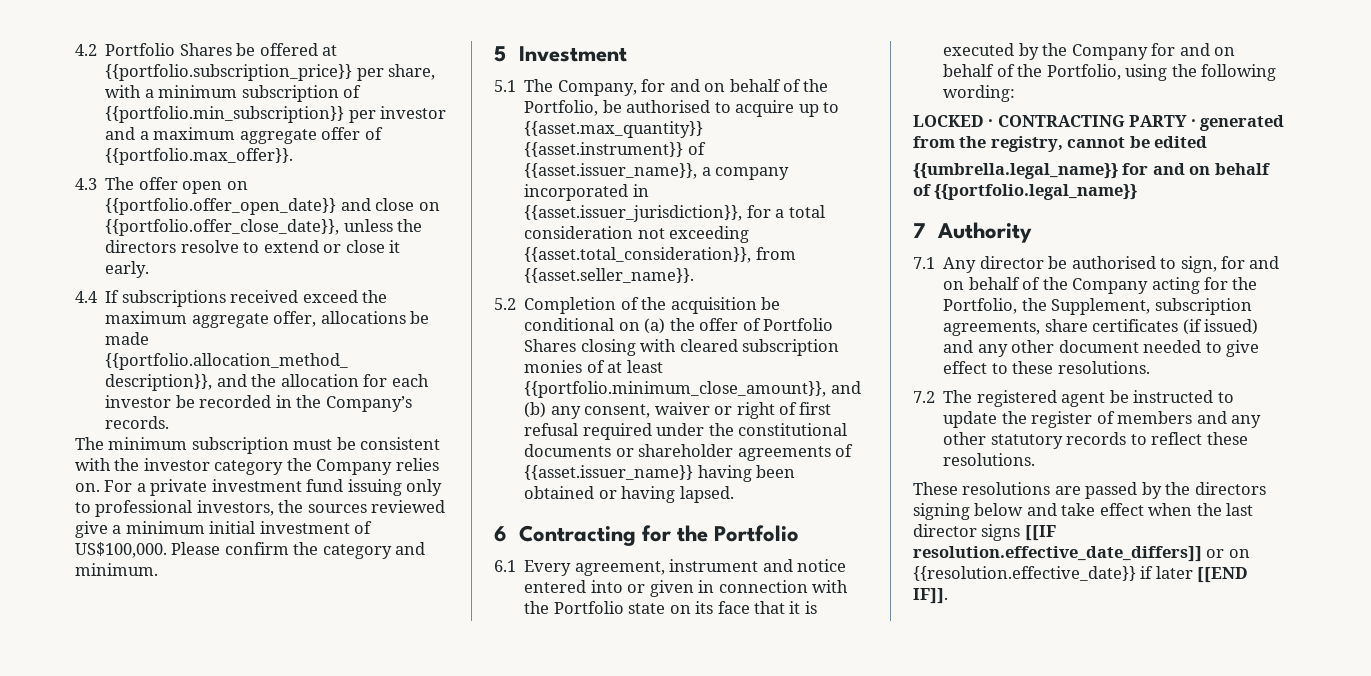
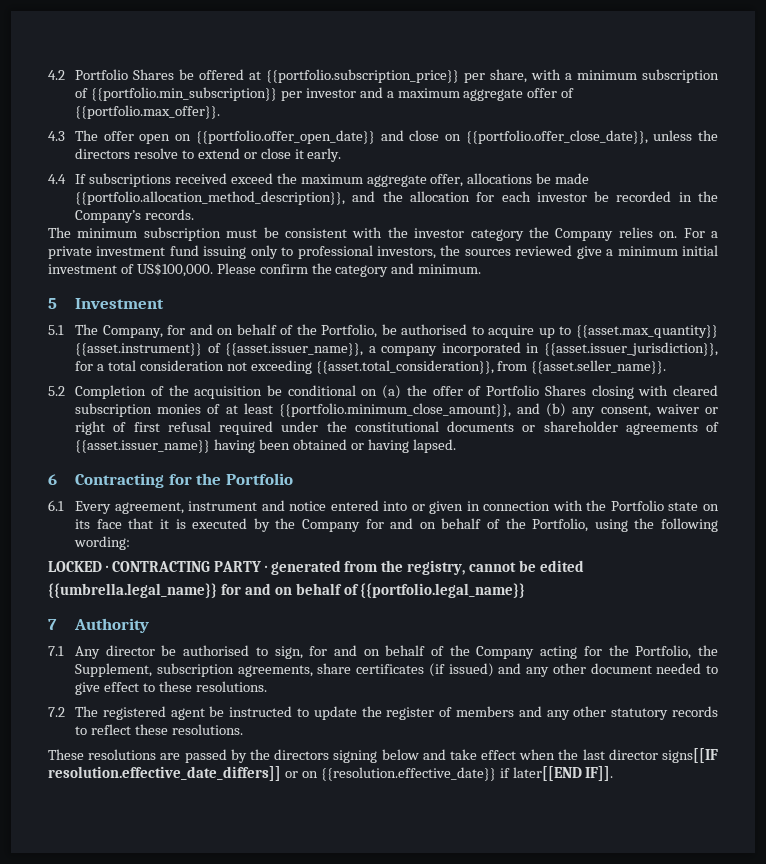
- These resolutions are passed by the directors signing below and take effect when the last director signs [[IF resolution.effective_date_differs]] or on {{resolution.effective_date}} if later [[END IF]].
+ These resolutions are passed by the directors signing below and take effect when the last director signs[[IF resolution.effective_date_differs]] or on {{resolution.effective_date}} if later[[END IF]].

